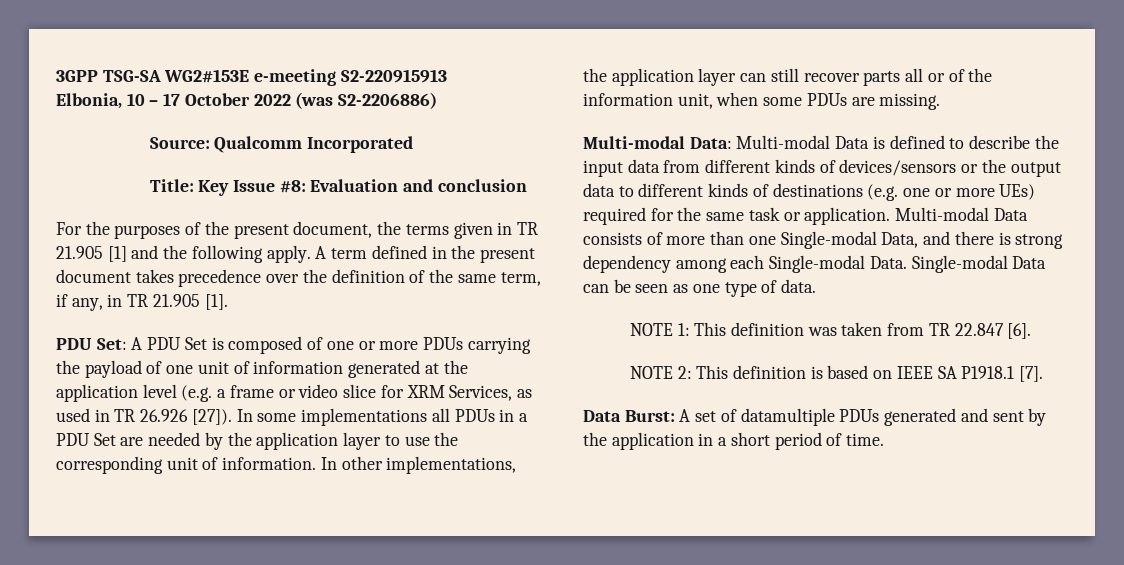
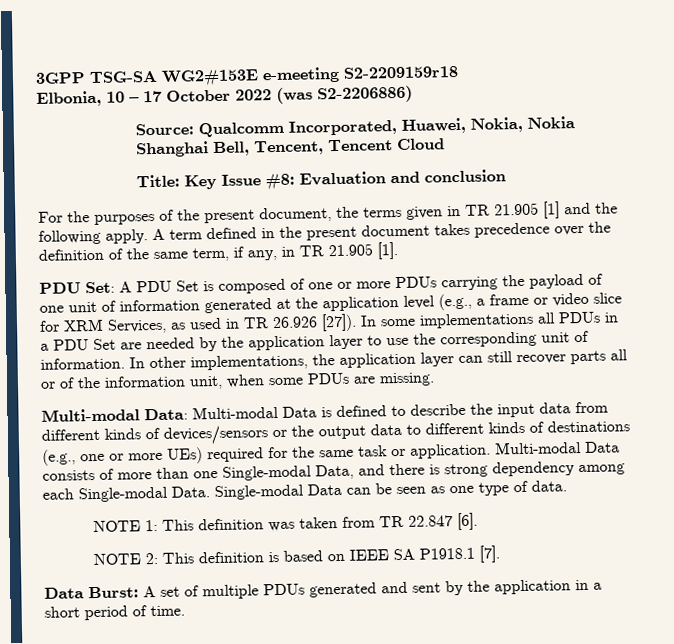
- 3GPP TSG-SA WG2#153E e-meeting S2-220915913
+ 3GPP TSG-SA WG2#153E e-meeting S2-2209159r18
- Source: Qualcomm Incorporated
+ Source: Qualcomm Incorporated, Huawei, Nokia, Nokia Shanghai Bell, Tencent, Tencent Cloud
- PDU Set: A PDU Set is composed of one or more PDUs carrying the payload of one unit of information generated at the application level (e.g. a frame or video slice for XRM Services, as used in TR 26.926 [27]).
+ PDU Set: A PDU Set is composed of one or more PDUs carrying the payload of one unit of information generated at the application level (e.g., a frame or video slice for XRM Services, as used in TR 26.926 [27]).
- Multi-modal Data: Multi-modal Data is defined to describe the input data from different kinds of devices/sensors or the output data to different kinds of destinations (e.g. one or more UEs) required for the same task or application.
+ Multi-modal Data: Multi-modal Data is defined to describe the input data from different kinds of devices/sensors or the output data to different kinds of destinations (e.g., one or more UEs) required for the same task or application.
- Data Burst: A set of datamultiple PDUs generated and sent by the application in a short period of time.
+ Data Burst: A set of multiple PDUs generated and sent by the application in a short period of time.

